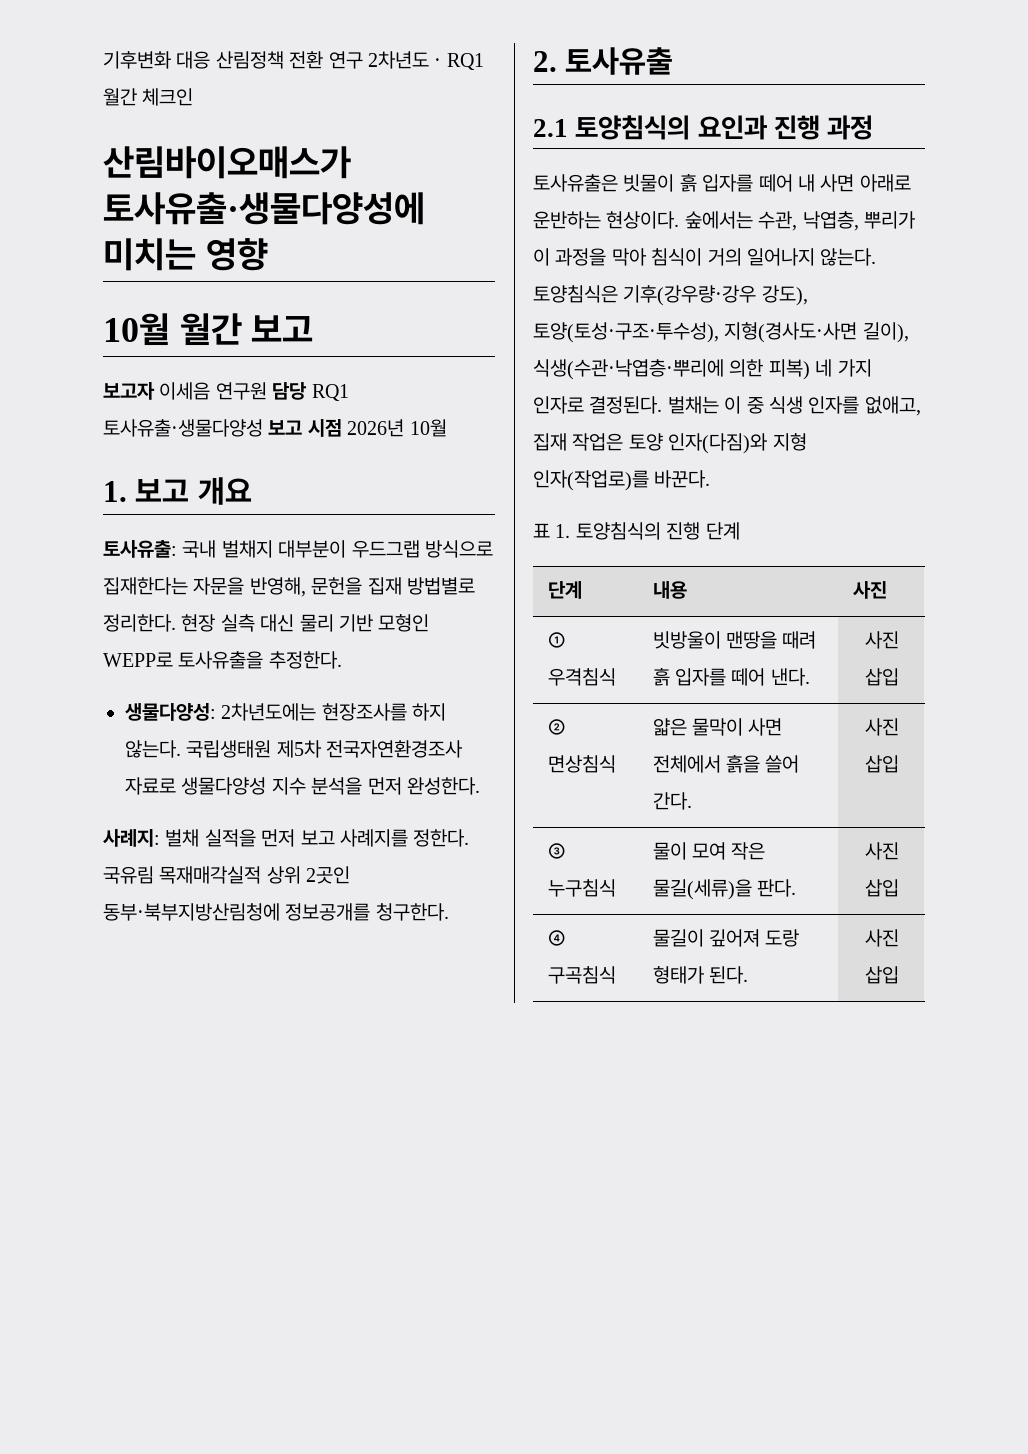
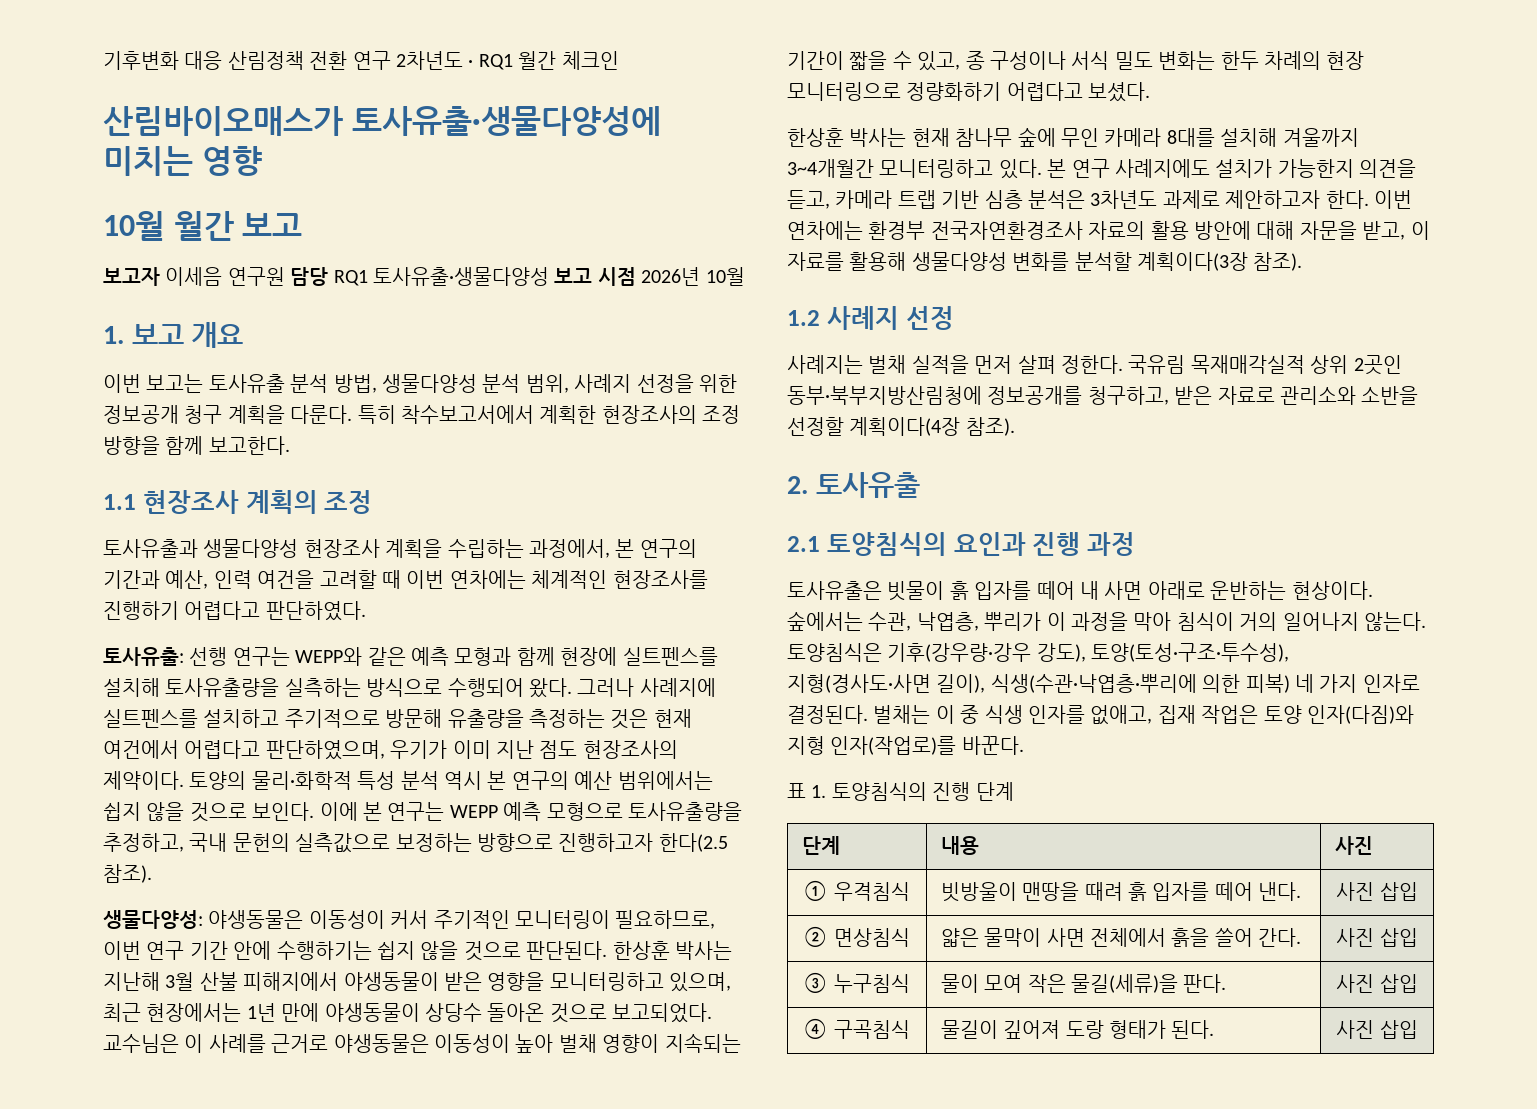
- 토사유출: 국내 벌채지 대부분이 우드그랩 방식으로 집재한다는 자문을 반영해, 문헌을 집재 방법별로 정리한다. 현장 실측 대신 물리 기반 모형인 WEPP로 토사유출을 추정한다.
- 생물다양성: 2차년도에는 현장조사를 하지 않는다. 국립생태원 제5차 전국자연환경조사 자료로 생물다양성 지수 분석을 먼저 완성한다.
- 사례지: 벌채 실적을 먼저 보고 사례지를 정한다.
+ 이번 보고는 토사유출 분석 방법, 생물다양성 분석 범위, 사례지 선정을 위한 정보공개 청구 계획을 다룬다. 특히 착수보고서에서 계획한 현장조사의 조정 방향을 함께 보고한다.
+ 1.1 현장조사 계획의 조정
+ 토사유출과 생물다양성 현장조사 계획을 수립하는 과정에서, 본 연구의 기간과 예산, 인력 여건을 고려할 때 이번 연차에는 체계적인 현장조사를 진행하기 어렵다고 판단하였다.
+ 토사유출: 선행 연구는 WEPP와 같은 예측 모형과 함께 현장에 실트펜스를 설치해 토사유출량을 실측하는 방식으로 수행되어 왔다. 그러나 사례지에 실트펜스를 설치하고 주기적으로 방문해 유출량을 측정하는 것은 현재 여건에서 어렵다고 판단하였으며, 우기가 이미 지난 점도 현장조사의 제약이다. 토양의 물리·화학적 특성 분석 역시 본 연구의 예산 범위에서는 쉽지 않을 것으로 보인다. 이에 본 연구는 WEPP 예측 모형으로 토사유출량을 추정하고, 국내 문헌의 실측값으로 보정하는 방향으로 진행하고자 한다(2.5 참조).
+ 생물다양성: 야생동물은 이동성이 커서 주기적인 모니터링이 필요하므로, 이번 연구 기간 안에 수행하기는 쉽지 않을 것으로 판단된다. 한상훈 박사는 지난해 3월 산불 피해지에서 야생동물이 받은 영향을 모니터링하고 있으며, 최근 현장에서는 1년 만에 야생동물이 상당수 돌아온 것으로 보고되었다. 교수님은 이 사례를 근거로 야생동물은 이동성이 높아 벌채 영향이 지속되는 기간이 짧을 수 있고, 종 구성이나 서식 밀도 변화는 한두 차례의 현장 모니터링으로 정량화하기 어렵다고 보셨다.
+ 한상훈 박사는 현재 참나무 숲에 무인 카메라 8대를 설치해 겨울까지 3~4개월간 모니터링하고 있다. 본 연구 사례지에도 설치가 가능한지 의견을 듣고, 카메라 트랩 기반 심층 분석은 3차년도 과제로 제안하고자 한다. 이번 연차에는 환경부 전국자연환경조사 자료의 활용 방안에 대해 자문을 받고, 이 자료를 활용해 생물다양성 변화를 분석할 계획이다(3장 참조).
+ 1.2 사례지 선정
+ 사례지는 벌채 실적을 먼저 살펴 정한다.
- 국유림 목재매각실적 상위 2곳인 동부·북부지방산림청에 정보공개를 청구한다.
+ 국유림 목재매각실적 상위 2곳인 동부·북부지방산림청에 정보공개를 청구하고, 받은 자료로 관리소와 소반을 선정할 계획이다(4장 참조).

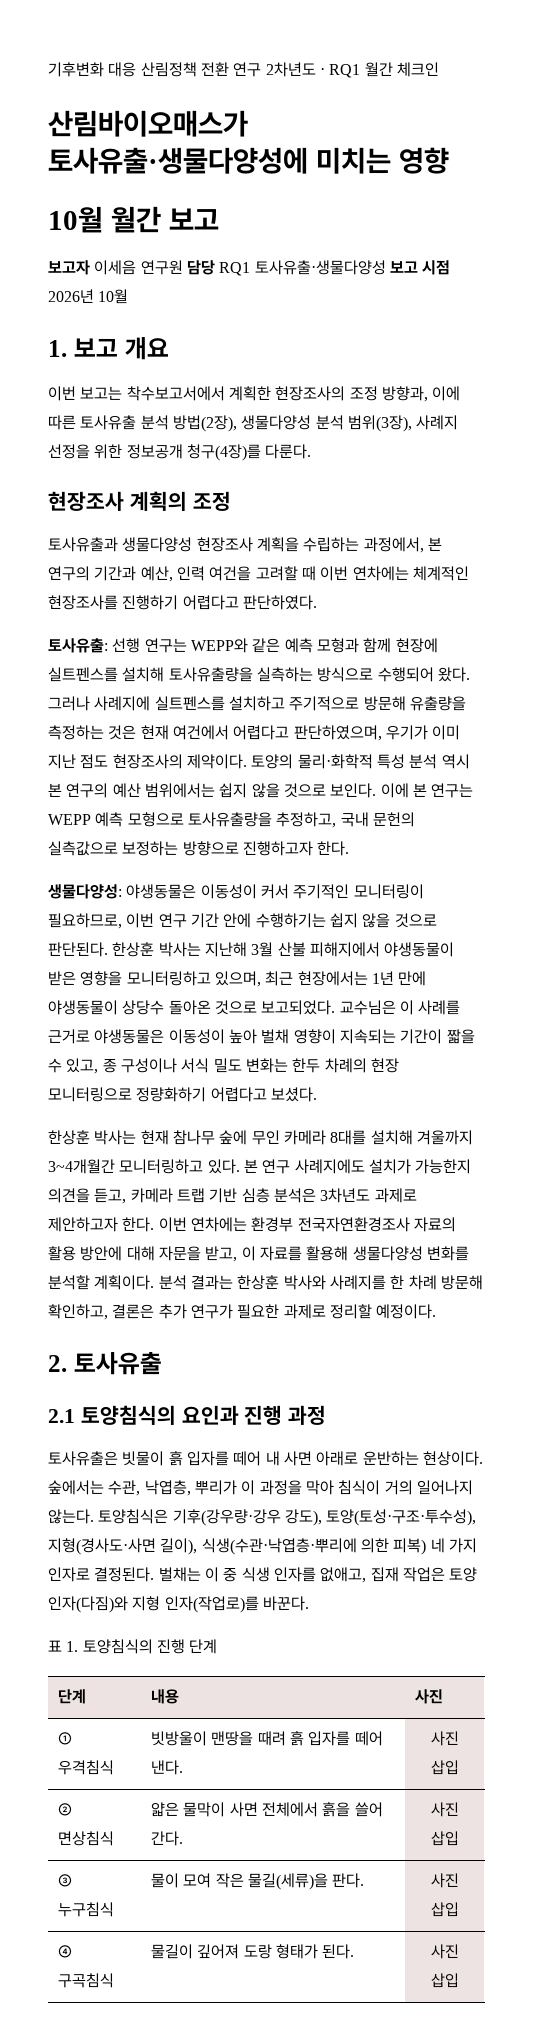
- 이번 보고는 토사유출 분석 방법, 생물다양성 분석 범위, 사례지 선정을 위한 정보공개 청구 계획을 다룬다. 특히 착수보고서에서 계획한 현장조사의 조정 방향을 함께 보고한다.
- 1.1 현장조사 계획의 조정
+ 이번 보고는 착수보고서에서 계획한 현장조사의 조정 방향과, 이에 따른 토사유출 분석 방법(2장), 생물다양성 분석 범위(3장), 사례지 선정을 위한 정보공개 청구(4장)를 다룬다.
+ 현장조사 계획의 조정
- 이에 본 연구는 WEPP 예측 모형으로 토사유출량을 추정하고, 국내 문헌의 실측값으로 보정하는 방향으로 진행하고자 한다(2.5 참조).
+ 이에 본 연구는 WEPP 예측 모형으로 토사유출량을 추정하고, 국내 문헌의 실측값으로 보정하는 방향으로 진행하고자 한다.
- 이번 연차에는 환경부 전국자연환경조사 자료의 활용 방안에 대해 자문을 받고, 이 자료를 활용해 생물다양성 변화를 분석할 계획이다(3장 참조).
- 1.2 사례지 선정
- 사례지는 벌채 실적을 먼저 살펴 정한다. 국유림 목재매각실적 상위 2곳인 동부·북부지방산림청에 정보공개를 청구하고, 받은 자료로 관리소와 소반을 선정할 계획이다(4장 참조).
+ 이번 연차에는 환경부 전국자연환경조사 자료의 활용 방안에 대해 자문을 받고, 이 자료를 활용해 생물다양성 변화를 분석할 계획이다. 분석 결과는 한상훈 박사와 사례지를 한 차례 방문해 확인하고, 결론은 추가 연구가 필요한 과제로 정리할 예정이다.

